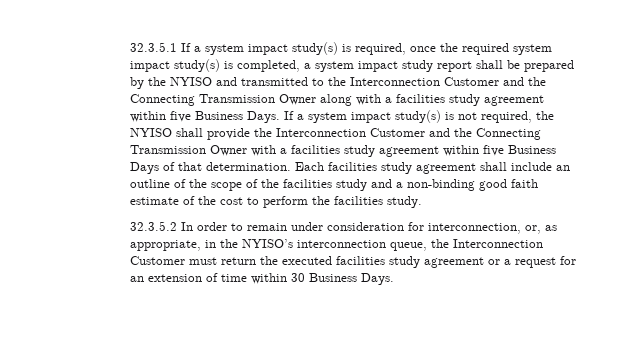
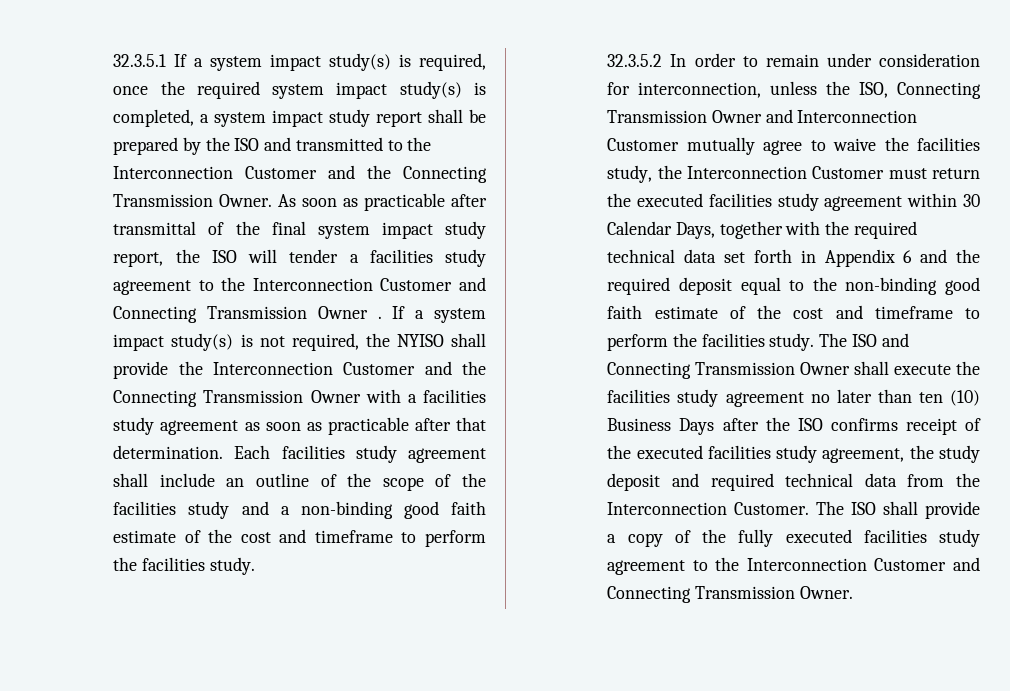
- 32.3.5.1 If a system impact study(s) is required, once the required system impact study(s) is completed, a system impact study report shall be prepared by the NYISO and transmitted to the Interconnection Customer and the Connecting Transmission Owner along with a facilities study agreement within five Business Days.
+ 32.3.5.1 If a system impact study(s) is required, once the required system impact study(s) is completed, a system impact study report shall be prepared by the ISO and transmitted to the Interconnection Customer and the Connecting Transmission Owner. As soon as practicable after transmittal of the final system impact study report, the ISO will tender a facilities study agreement to the Interconnection Customer and Connecting Transmission Owner .
- If a system impact study(s) is not required, the NYISO shall provide the Interconnection Customer and the Connecting Transmission Owner with a facilities study agreement within five Business Days of that determination.
+ If a system impact study(s) is not required, the NYISO shall provide the Interconnection Customer and the Connecting Transmission Owner with a facilities study agreement as soon as practicable after that determination.
- Each facilities study agreement shall include an outline of the scope of the facilities study and a non-binding good faith estimate of the cost to perform the facilities study.
+ Each facilities study agreement shall include an outline of the scope of the facilities study and a non-binding good faith estimate of the cost and timeframe to perform the facilities study.
- 32.3.5.2 In order to remain under consideration for interconnection, or, as appropriate, in the NYISO’s interconnection queue, the Interconnection Customer must return the executed facilities study agreement or a request for an extension of time within 30 Business Days.
+ 32.3.5.2 In order to remain under consideration for interconnection, unless the ISO, Connecting Transmission Owner and Interconnection Customer mutually agree to waive the facilities study, the Interconnection Customer must return the executed facilities study agreement within 30 Calendar Days, together with the required technical data set forth in Appendix 6 and the required deposit equal to the non-binding good faith estimate of the cost and timeframe to perform the facilities study. The ISO and Connecting Transmission Owner shall execute the facilities study agreement no later than ten (10) Business Days after the ISO confirms receipt of the executed facilities study agreement, the study deposit and required technical data from the Interconnection Customer. The ISO shall provide a copy of the fully executed facilities study agreement to the Interconnection Customer and Connecting Transmission Owner.

